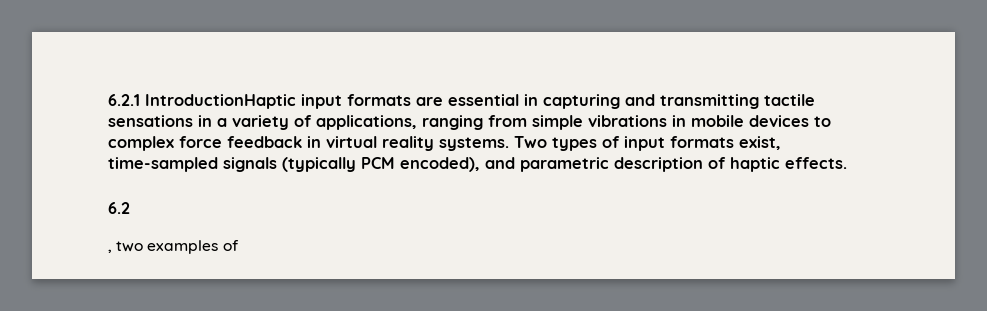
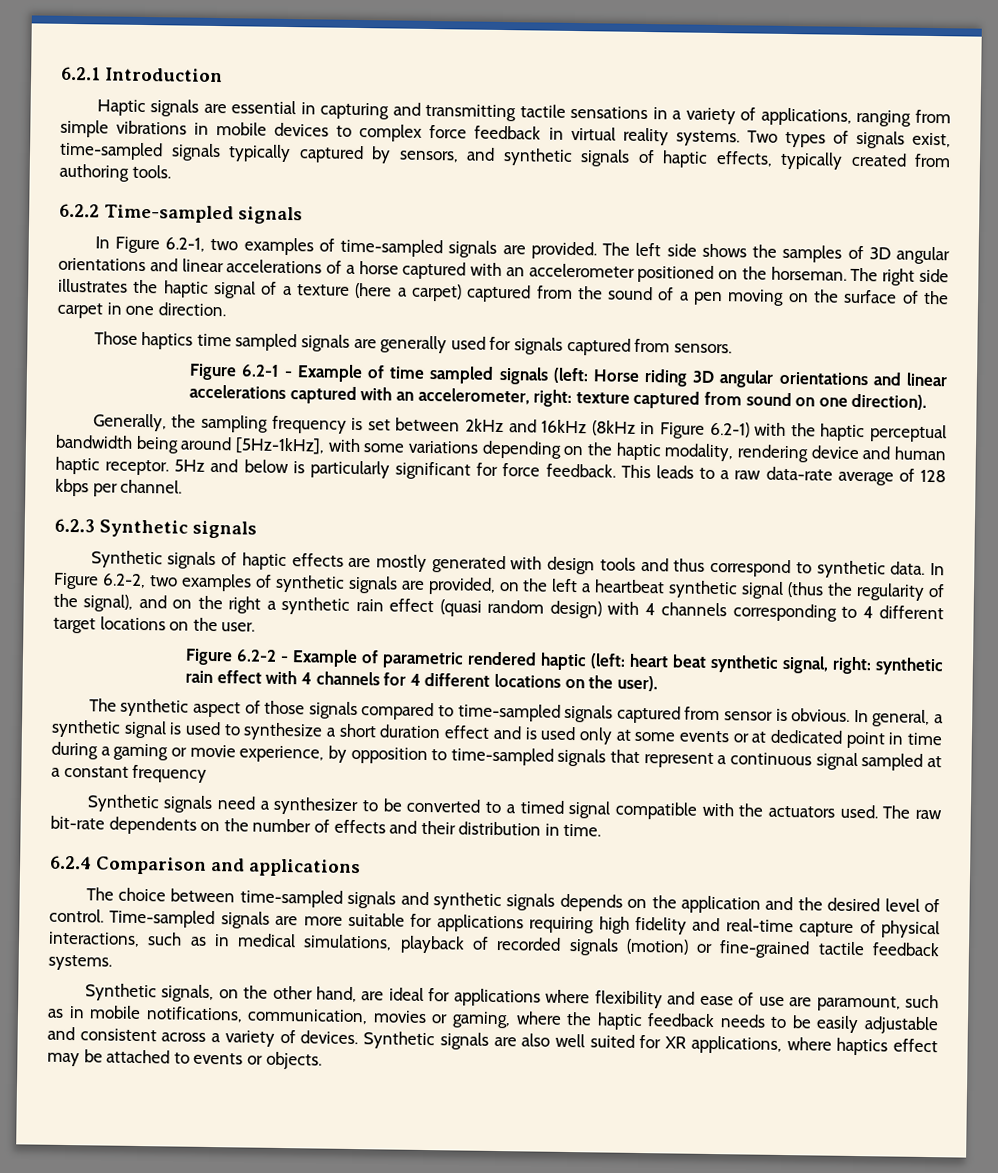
- 6.2.1 IntroductionHaptic input formats are essential in capturing and transmitting tactile sensations in a variety of applications, ranging from simple vibrations in mobile devices to complex force feedback in virtual reality systems.
+ 6.2.1 Introduction
+ Haptic signals are essential in capturing and transmitting tactile sensations in a variety of applications, ranging from simple vibrations in mobile devices to complex force feedback in virtual reality systems.
- Two types of input formats exist, time-sampled signals (typically PCM encoded), and parametric description of haptic effects.
- 6.2
- , two examples of
+ Two types of signals exist, time-sampled signals typically captured by sensors, and synthetic signals of haptic effects, typically created from authoring tools.
+ 6.2.2 Time-sampled signals
+ In Figure 6.2-1, two examples of time-sampled signals are provided. The left side shows the samples of 3D angular orientations and linear accelerations of a horse captured with an accelerometer positioned on the horseman. The right side illustrates the haptic signal of a texture (here a carpet) captured from the sound of a pen moving on the surface of the carpet in one direction.
+ Those haptics time sampled signals are generally used for signals captured from sensors.
+ Figure 6.2-1 - Example of time sampled signals (left: Horse riding 3D angular orientations and linear accelerations captured with an accelerometer, right: texture captured from sound on one direction).
+ Generally, the sampling frequency is set between 2kHz and 16kHz (8kHz in Figure 6.2-1) with the haptic perceptual bandwidth being around [5Hz-1kHz], with some variations depending on the haptic modality, rendering device and human haptic receptor. 5Hz and below is particularly significant for force feedback. This leads to a raw data-rate average of 128 kbps per channel.
+ 6.2.3 Synthetic signals
+ Synthetic signals of haptic effects are mostly generated with design tools and thus correspond to synthetic data. In Figure 6.2-2, two examples of synthetic signals are provided, on the left a heartbeat synthetic signal (thus the regularity of the signal), and on the right a synthetic rain effect (quasi random design) with 4 channels corresponding to 4 different target locations on the user.
+ Figure 6.2-2 - Example of parametric rendered haptic (left: heart beat synthetic signal, right: synthetic rain effect with 4 channels for 4 different locations on the user).
+ The synthetic aspect of those signals compared to time-sampled signals captured from sensor is obvious. In general, a synthetic signal is used to synthesize a short duration effect and is used only at some events or at dedicated point in time during a gaming or movie experience, by opposition to time-sampled signals that represent a continuous signal sampled at a constant frequency
+ Synthetic signals need a synthesizer to be converted to a timed signal compatible with the actuators used. The raw bit-rate dependents on the number of effects and their distribution in time.
+ 6.2.4 Comparison and applications
+ The choice between time-sampled signals and synthetic signals depends on the application and the desired level of control. Time-sampled signals are more suitable for applications requiring high fidelity and real-time capture of physical interactions, such as in medical simulations, playback of recorded signals (motion) or fine-grained tactile feedback systems.
+ Synthetic signals, on the other hand, are ideal for applications where flexibility and ease of use are paramount, such as in mobile notifications, communication, movies or gaming, where the haptic feedback needs to be easily adjustable and consistent across a variety of devices. Synthetic signals are also well suited for XR applications, where haptics effect may be attached to events or objects.

